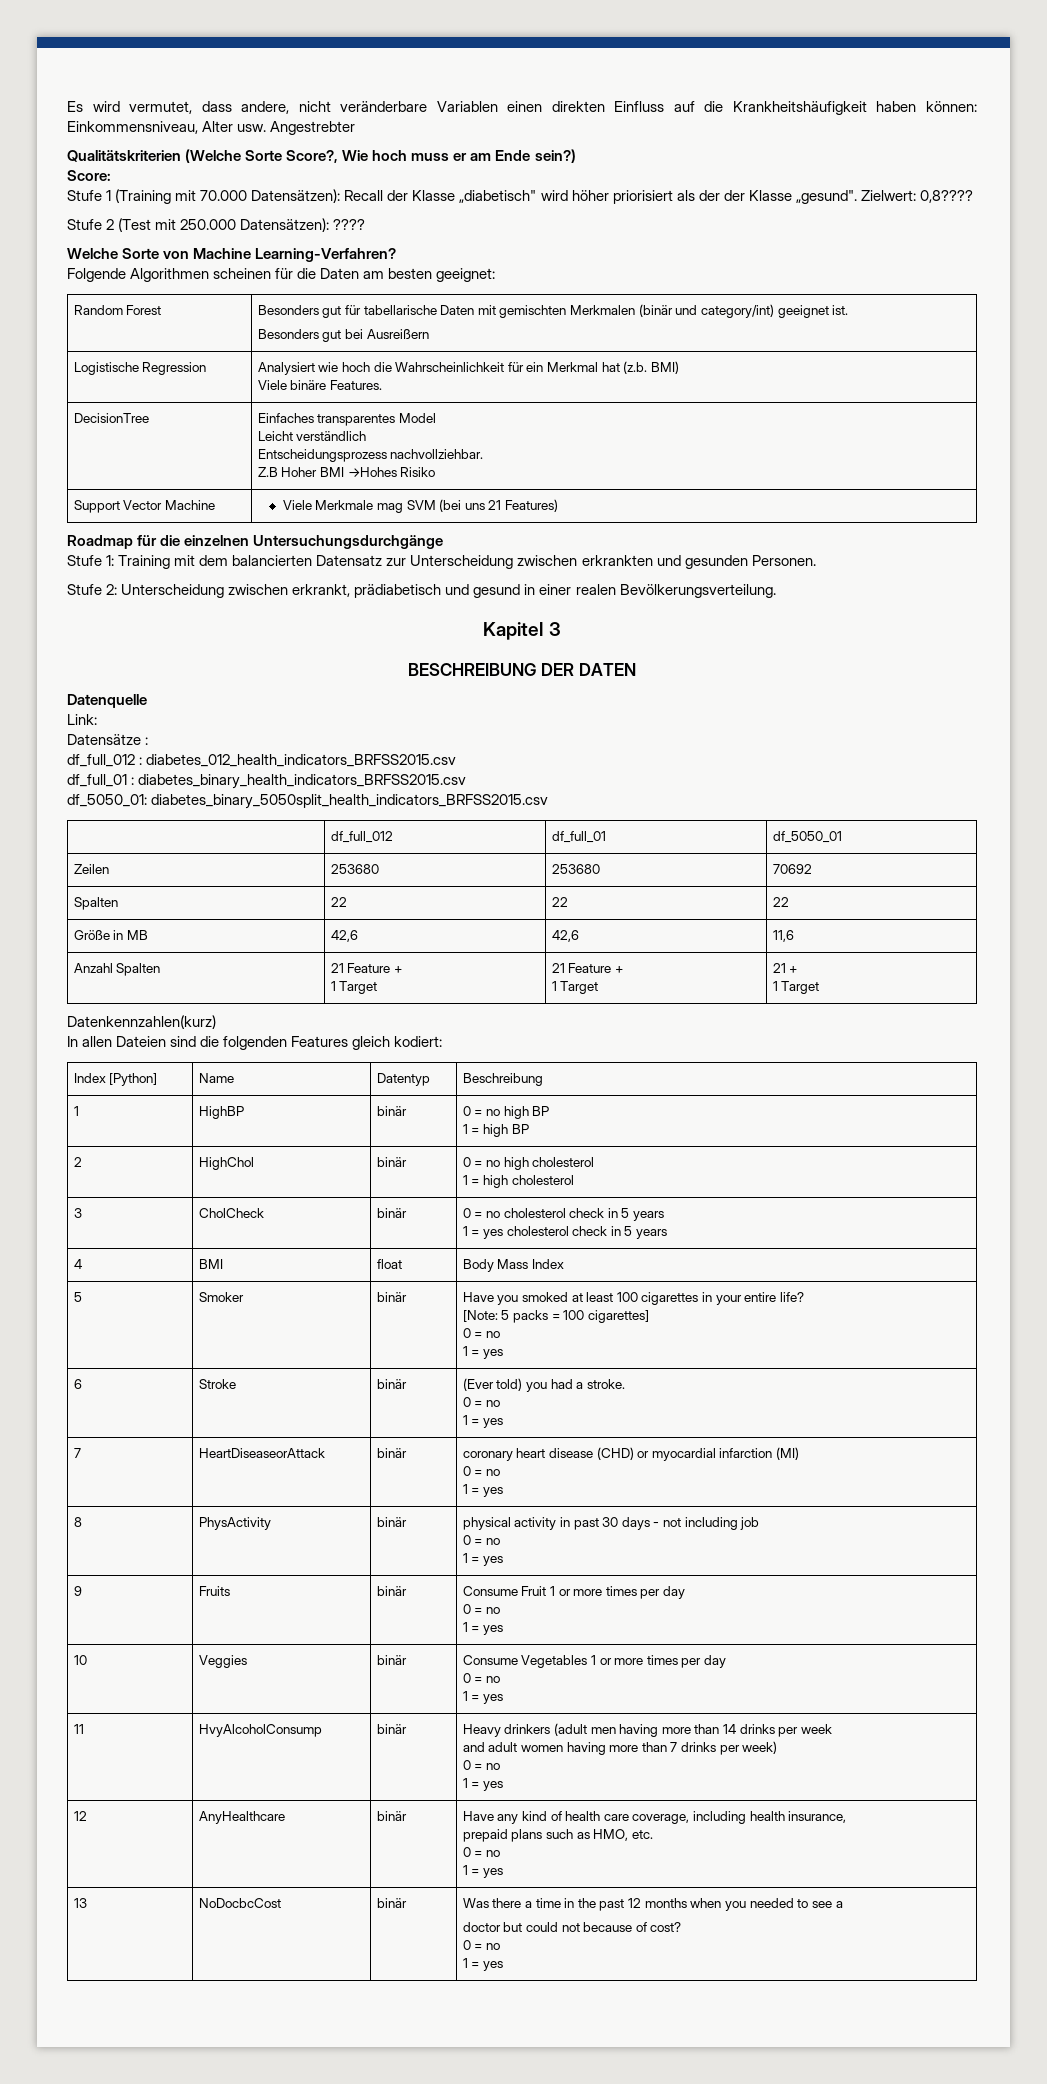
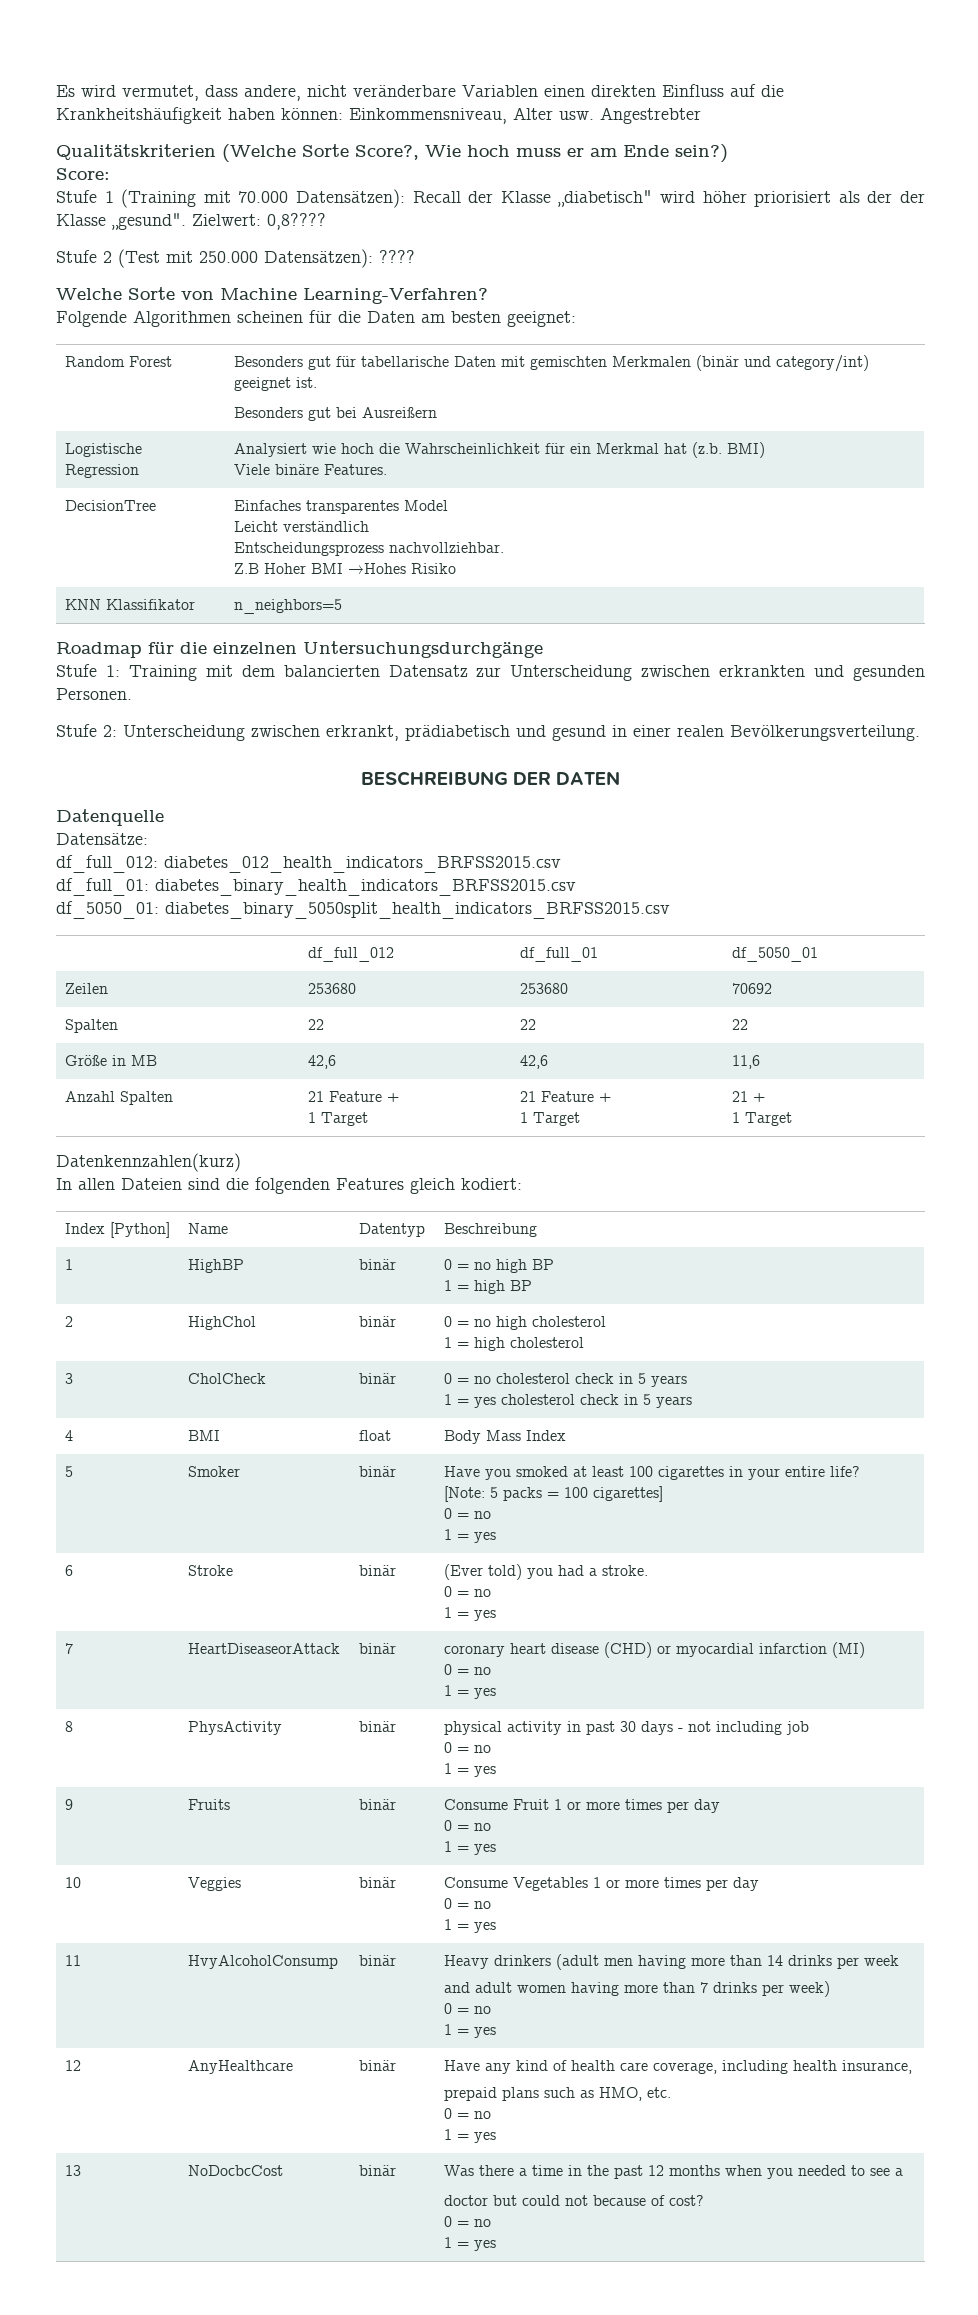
- Support Vector Machine | Viele Merkmale mag SVM (bei uns 21 Features)
+ KNN Klassifikator | n_neighbors=5
- Kapitel 3
- Link:
- Datensätze :
- df_full_012 : diabetes_012_health_indicators_BRFSS2015.csv
+ Datensätze:
+ df_full_012: diabetes_012_health_indicators_BRFSS2015.csv
- df_full_01 : diabetes_binary_health_indicators_BRFSS2015.csv
+ df_full_01: diabetes_binary_health_indicators_BRFSS2015.csv

